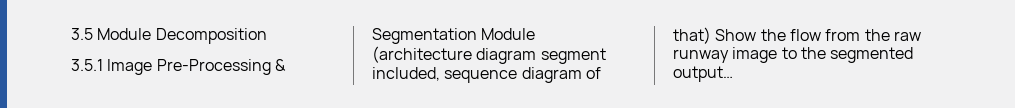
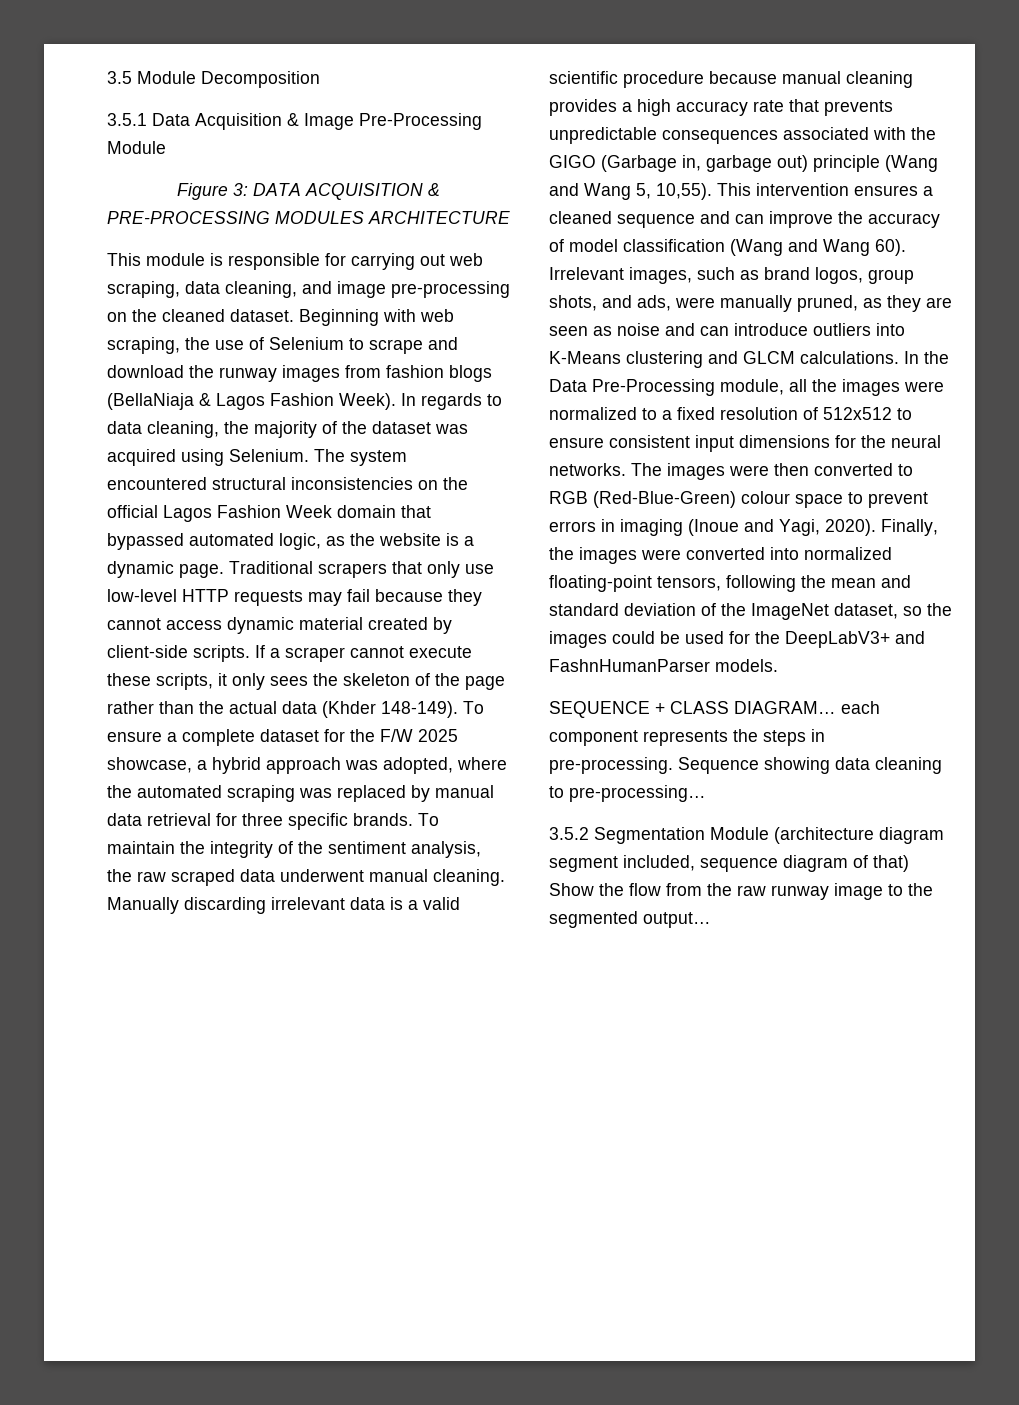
- 3.5.1 Image Pre-Processing & Segmentation Module (architecture diagram segment included, sequence diagram of that) Show the flow from the raw runway image to the segmented output…
+ 3.5.1 Data Acquisition & Image Pre-Processing Module
+ Figure 3: DATA ACQUISITION & PRE-PROCESSING MODULES ARCHITECTURE
+ This module is responsible for carrying out web scraping, data cleaning, and image pre-processing on the cleaned dataset. Beginning with web scraping, the use of Selenium to scrape and download the runway images from fashion blogs (BellaNiaja & Lagos Fashion Week). In regards to data cleaning, the majority of the dataset was acquired using Selenium. The system encountered structural inconsistencies on the official Lagos Fashion Week domain that bypassed automated logic, as the website is a dynamic page. Traditional scrapers that only use low-level HTTP requests may fail because they cannot access dynamic material created by client-side scripts. If a scraper cannot execute these scripts, it only sees the skeleton of the page rather than the actual data (Khder 148-149). To ensure a complete dataset for the F/W 2025 showcase, a hybrid approach was adopted, where the automated scraping was replaced by manual data retrieval for three specific brands. To maintain the integrity of the sentiment analysis, the raw scraped data underwent manual cleaning. Manually discarding irrelevant data is a valid scientific procedure because manual cleaning provides a high accuracy rate that prevents unpredictable consequences associated with the GIGO (Garbage in, garbage out) principle (Wang and Wang 5, 10,55). This intervention ensures a cleaned sequence and can improve the accuracy of model classification (Wang and Wang 60). Irrelevant images, such as brand logos, group shots, and ads, were manually pruned, as they are seen as noise and can introduce outliers into K-Means clustering and GLCM calculations. In the Data Pre-Processing module, all the images were normalized to a fixed resolution of 512x512 to ensure consistent input dimensions for the neural networks. The images were then converted to RGB (Red-Blue-Green) colour space to prevent errors in imaging (Inoue and Yagi, 2020). Finally, the images were converted into normalized floating-point tensors, following the mean and standard deviation of the ImageNet dataset, so the images could be used for the DeepLabV3+ and FashnHumanParser models.
+ SEQUENCE + CLASS DIAGRAM… each component represents the steps in pre-processing. Sequence showing data cleaning to pre-processing…
+ 3.5.2 Segmentation Module (architecture diagram segment included, sequence diagram of that) Show the flow from the raw runway image to the segmented output…

